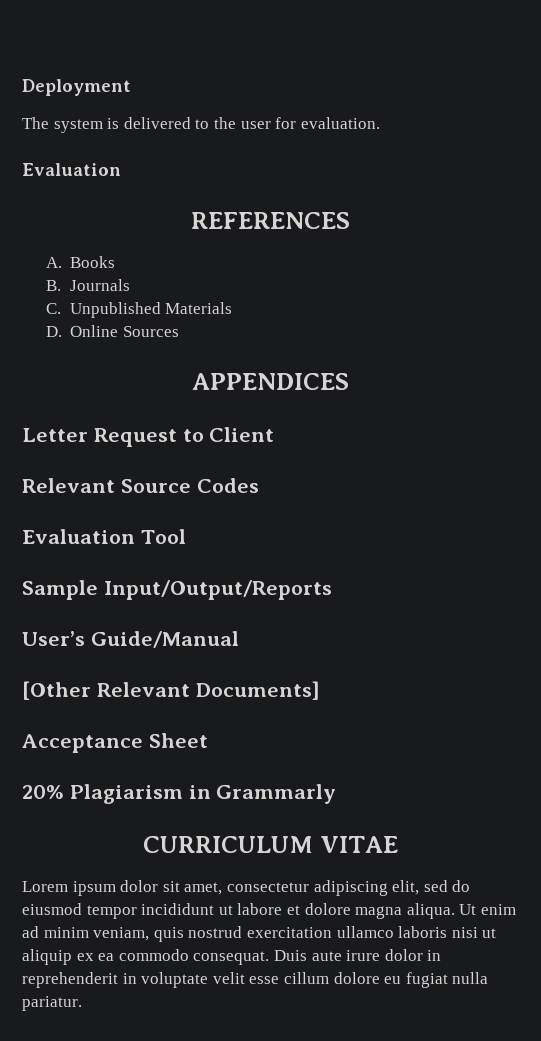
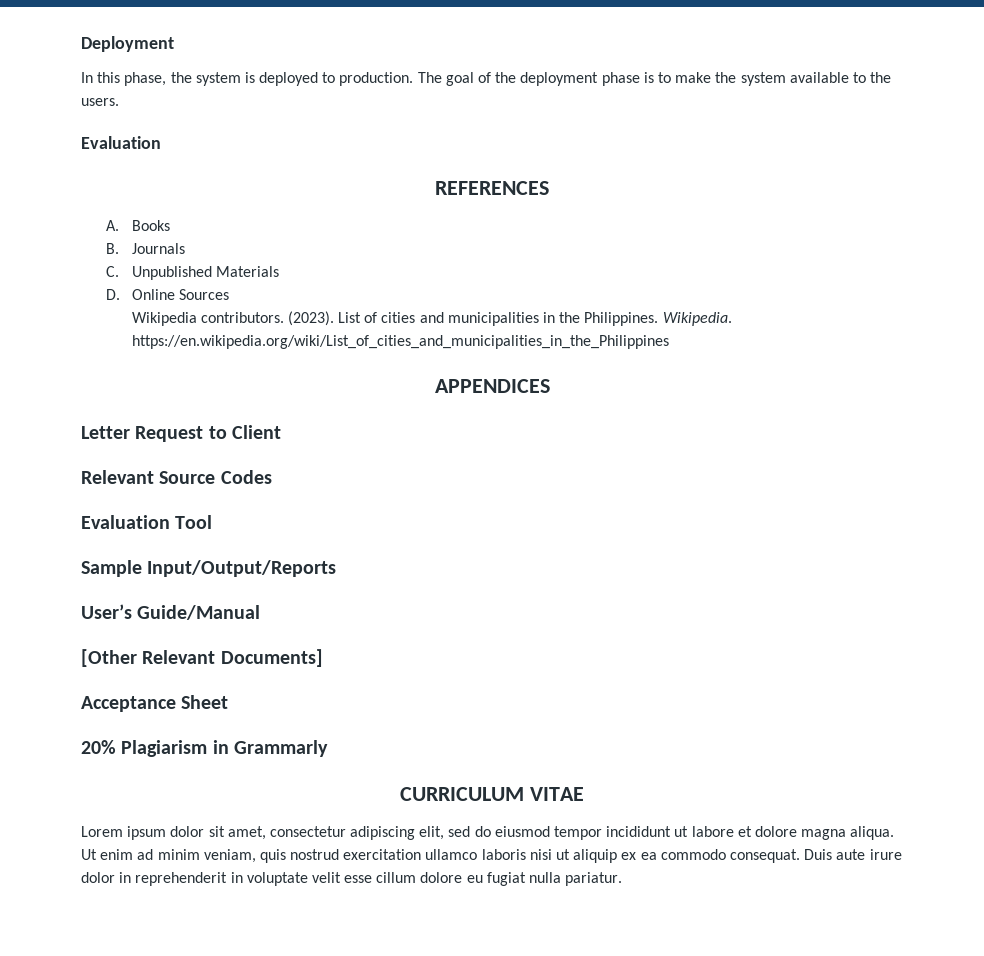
- The system is delivered to the user for evaluation.
+ In this phase, the system is deployed to production. The goal of the deployment phase is to make the system available to the users.
+ Wikipedia contributors. (2023). List of cities and municipalities in the Philippines. Wikipedia. https://en.wikipedia.org/wiki/List_of_cities_and_municipalities_in_the_Philippines

